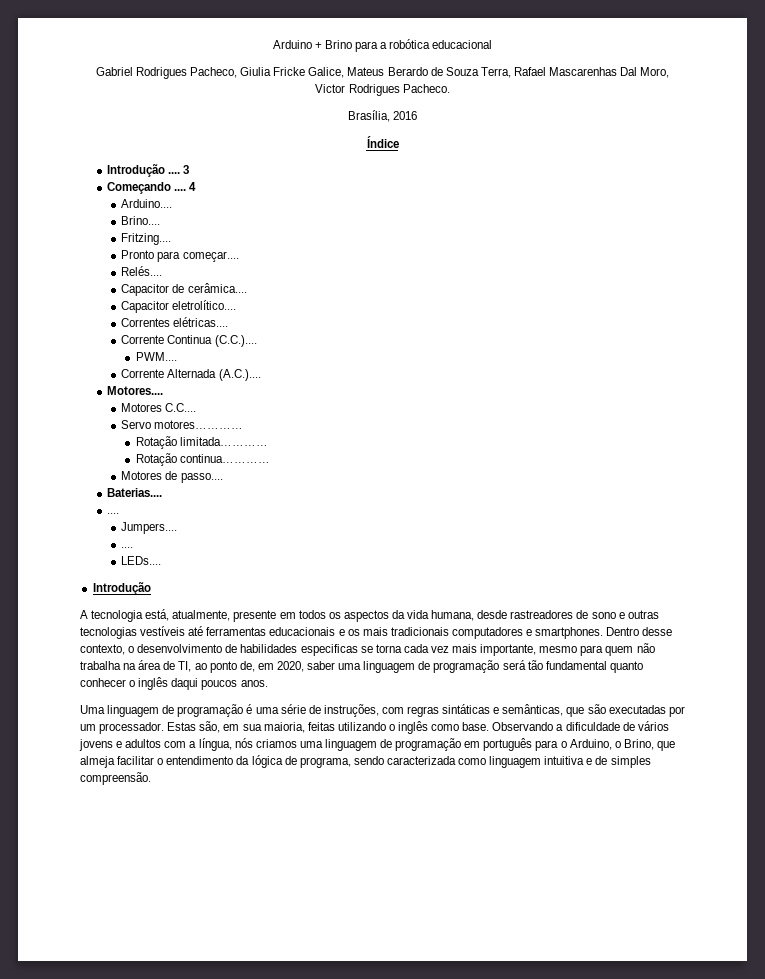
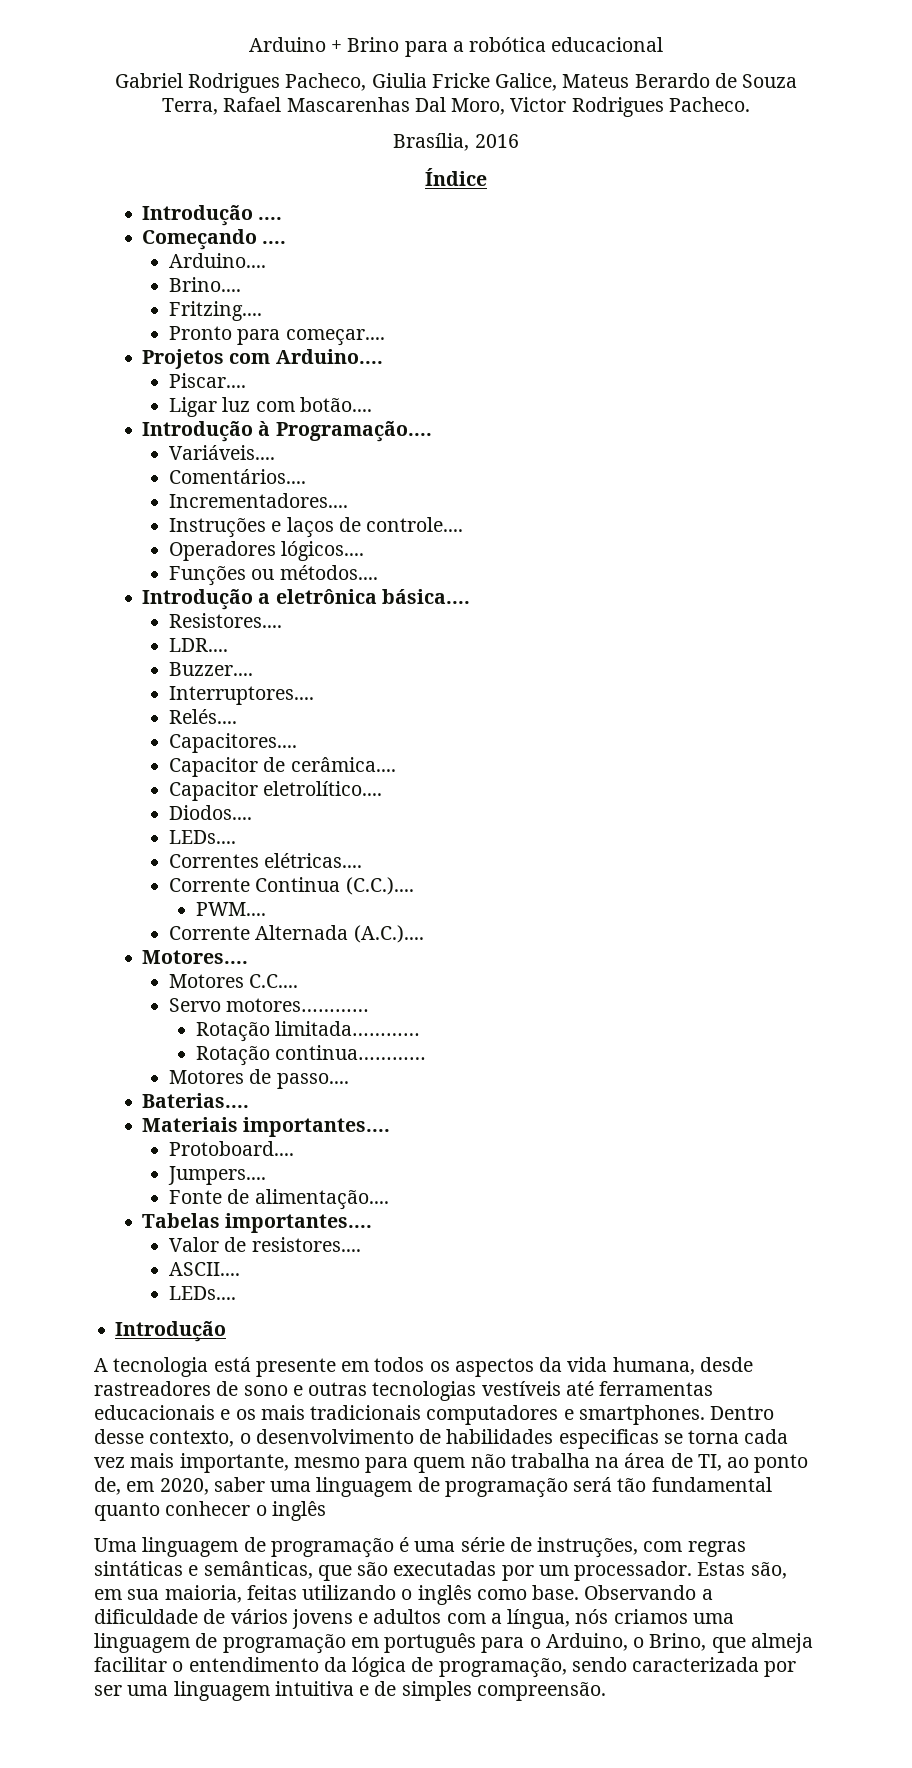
- 3
- 4
+ Projetos com Arduino....
+ Piscar....
+ Ligar luz com botão....
+ Introdução à Programação....
+ Variáveis....
+ Comentários....
+ Incrementadores....
+ Instruções e laços de controle....
+ Operadores lógicos....
+ Funções ou métodos....
+ Introdução a eletrônica básica....
+ Resistores....
+ LDR....
+ Buzzer....
+ Interruptores....
+ Capacitores....
+ Diodos....
+ LEDs....
  Baterias....
- ....
+ Materiais importantes....
+ Protoboard....
  Jumpers....
- ....
+ Fonte de alimentação....
+ Tabelas importantes....
+ Valor de resistores....
+ ASCII....
- A tecnologia está, atualmente, presente em todos os aspectos da vida humana, desde rastreadores de sono e outras tecnologias vestíveis até ferramentas educacionais e os mais tradicionais computadores e smartphones.
+ A tecnologia está presente em todos os aspectos da vida humana, desde rastreadores de sono e outras tecnologias vestíveis até ferramentas educacionais e os mais tradicionais computadores e smartphones.
- Dentro desse contexto, o desenvolvimento de habilidades especificas se torna cada vez mais importante, mesmo para quem não trabalha na área de TI, ao ponto de, em 2020, saber uma linguagem de programação será tão fundamental quanto conhecer o inglês daqui poucos anos.
+ Dentro desse contexto, o desenvolvimento de habilidades especificas se torna cada vez mais importante, mesmo para quem não trabalha na área de TI, ao ponto de, em 2020, saber uma linguagem de programação será tão fundamental quanto conhecer o inglês
- Observando a dificuldade de vários jovens e adultos com a língua, nós criamos uma linguagem de programação em português para o Arduino, o Brino, que almeja facilitar o entendimento da lógica de programa, sendo caracterizada como linguagem intuitiva e de simples compreensão.
+ Observando a dificuldade de vários jovens e adultos com a língua, nós criamos uma linguagem de programação em português para o Arduino, o Brino, que almeja facilitar o entendimento da lógica de programação, sendo caracterizada por ser uma linguagem intuitiva e de simples compreensão.

